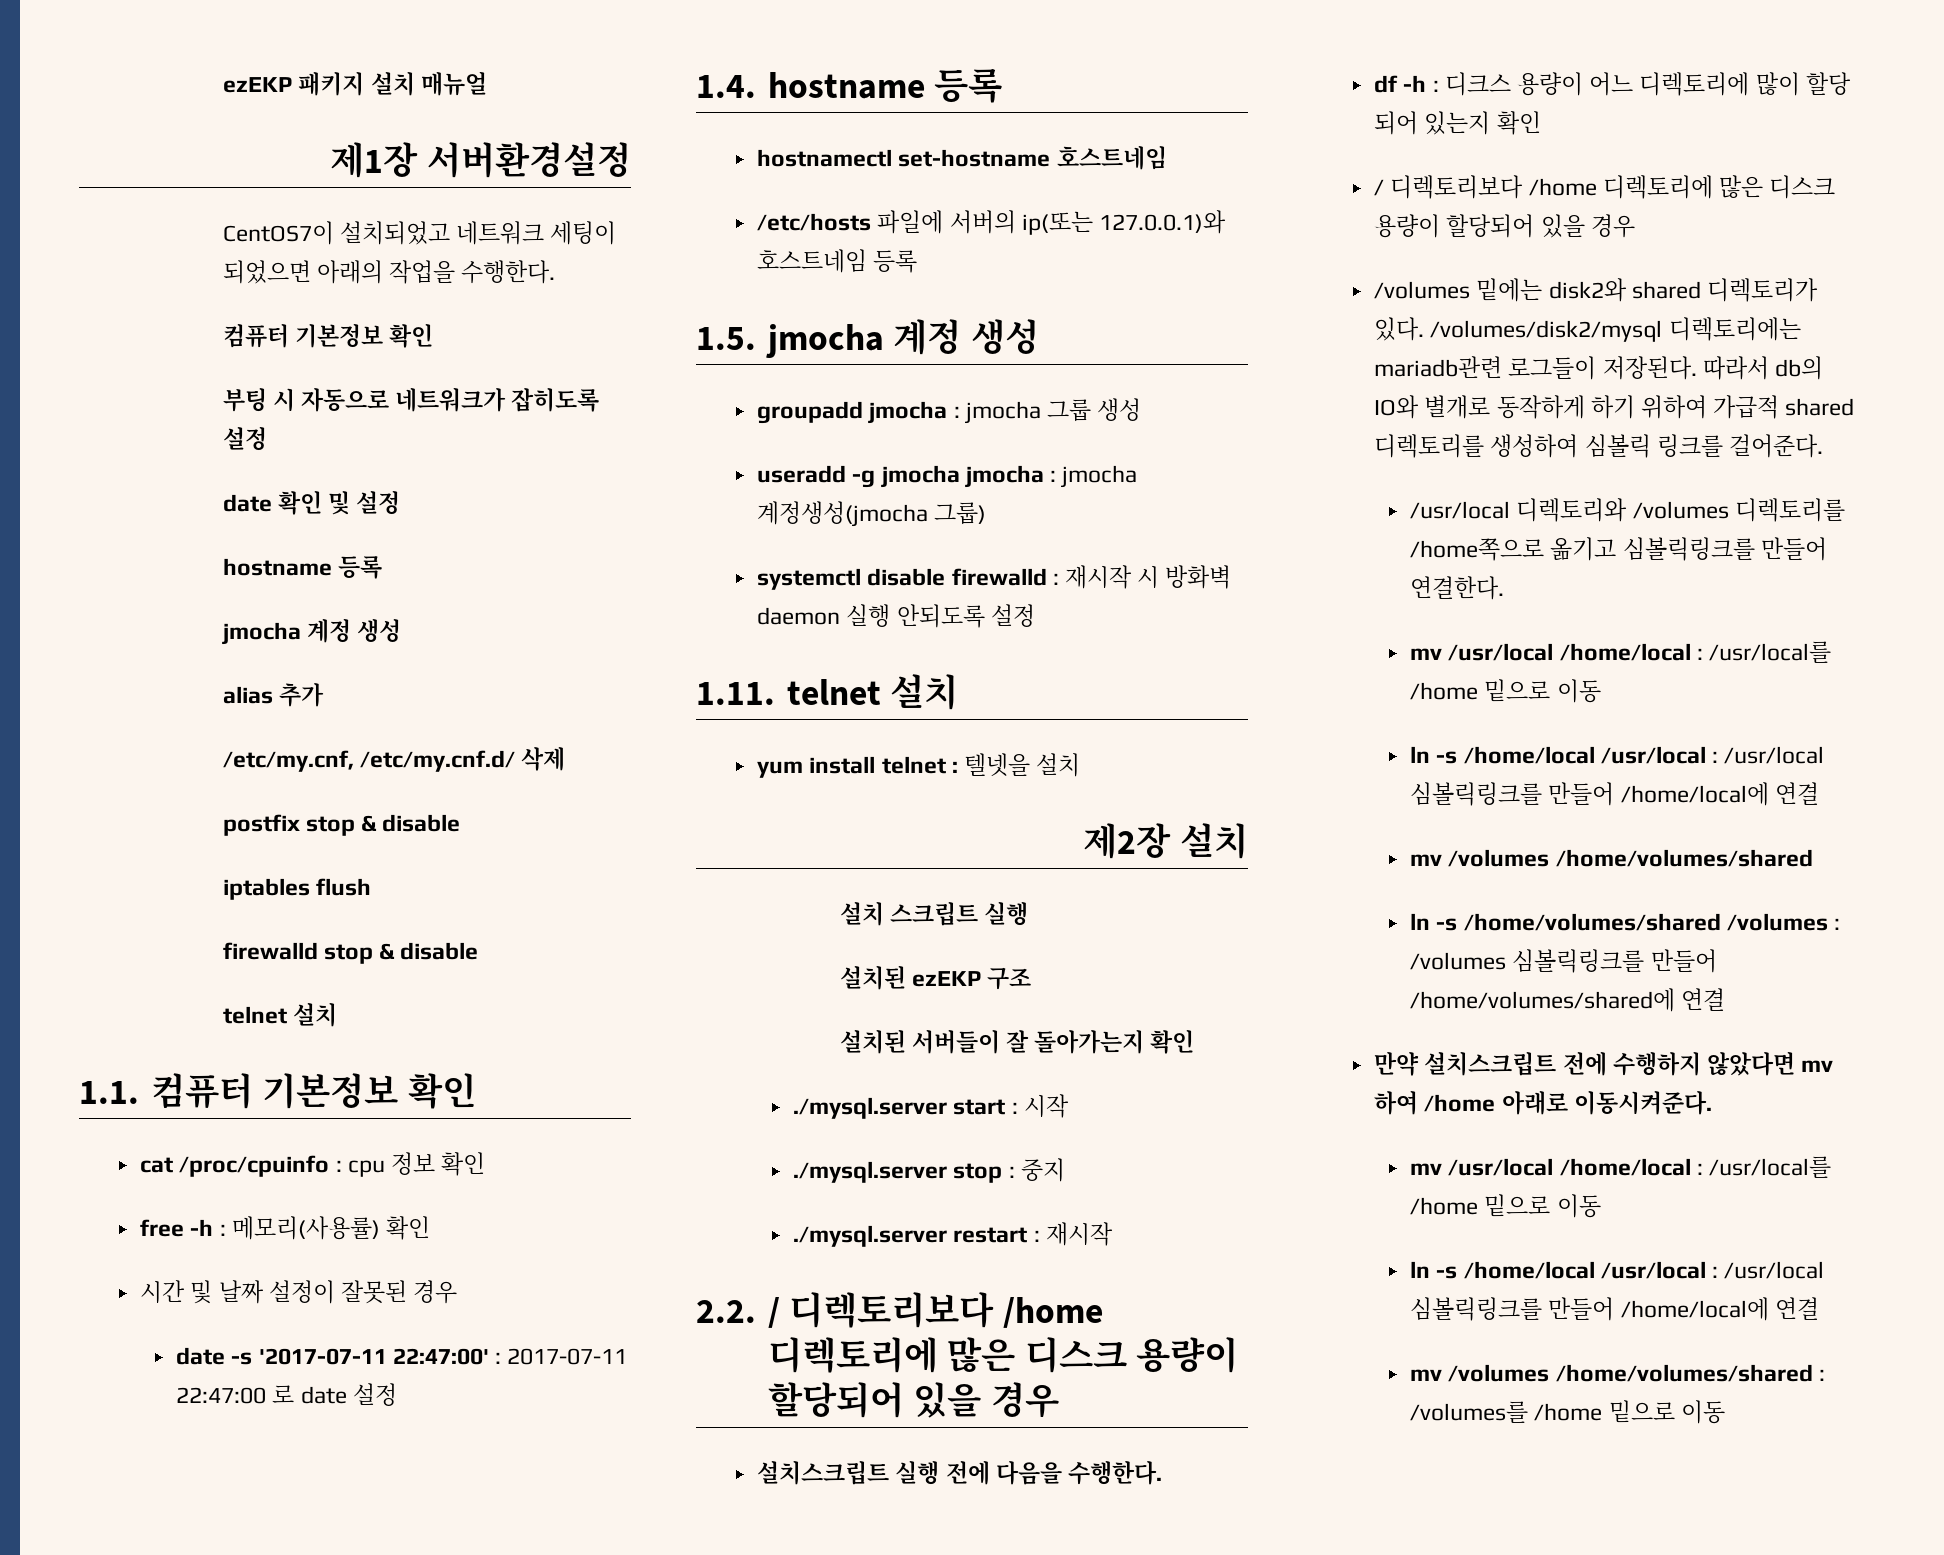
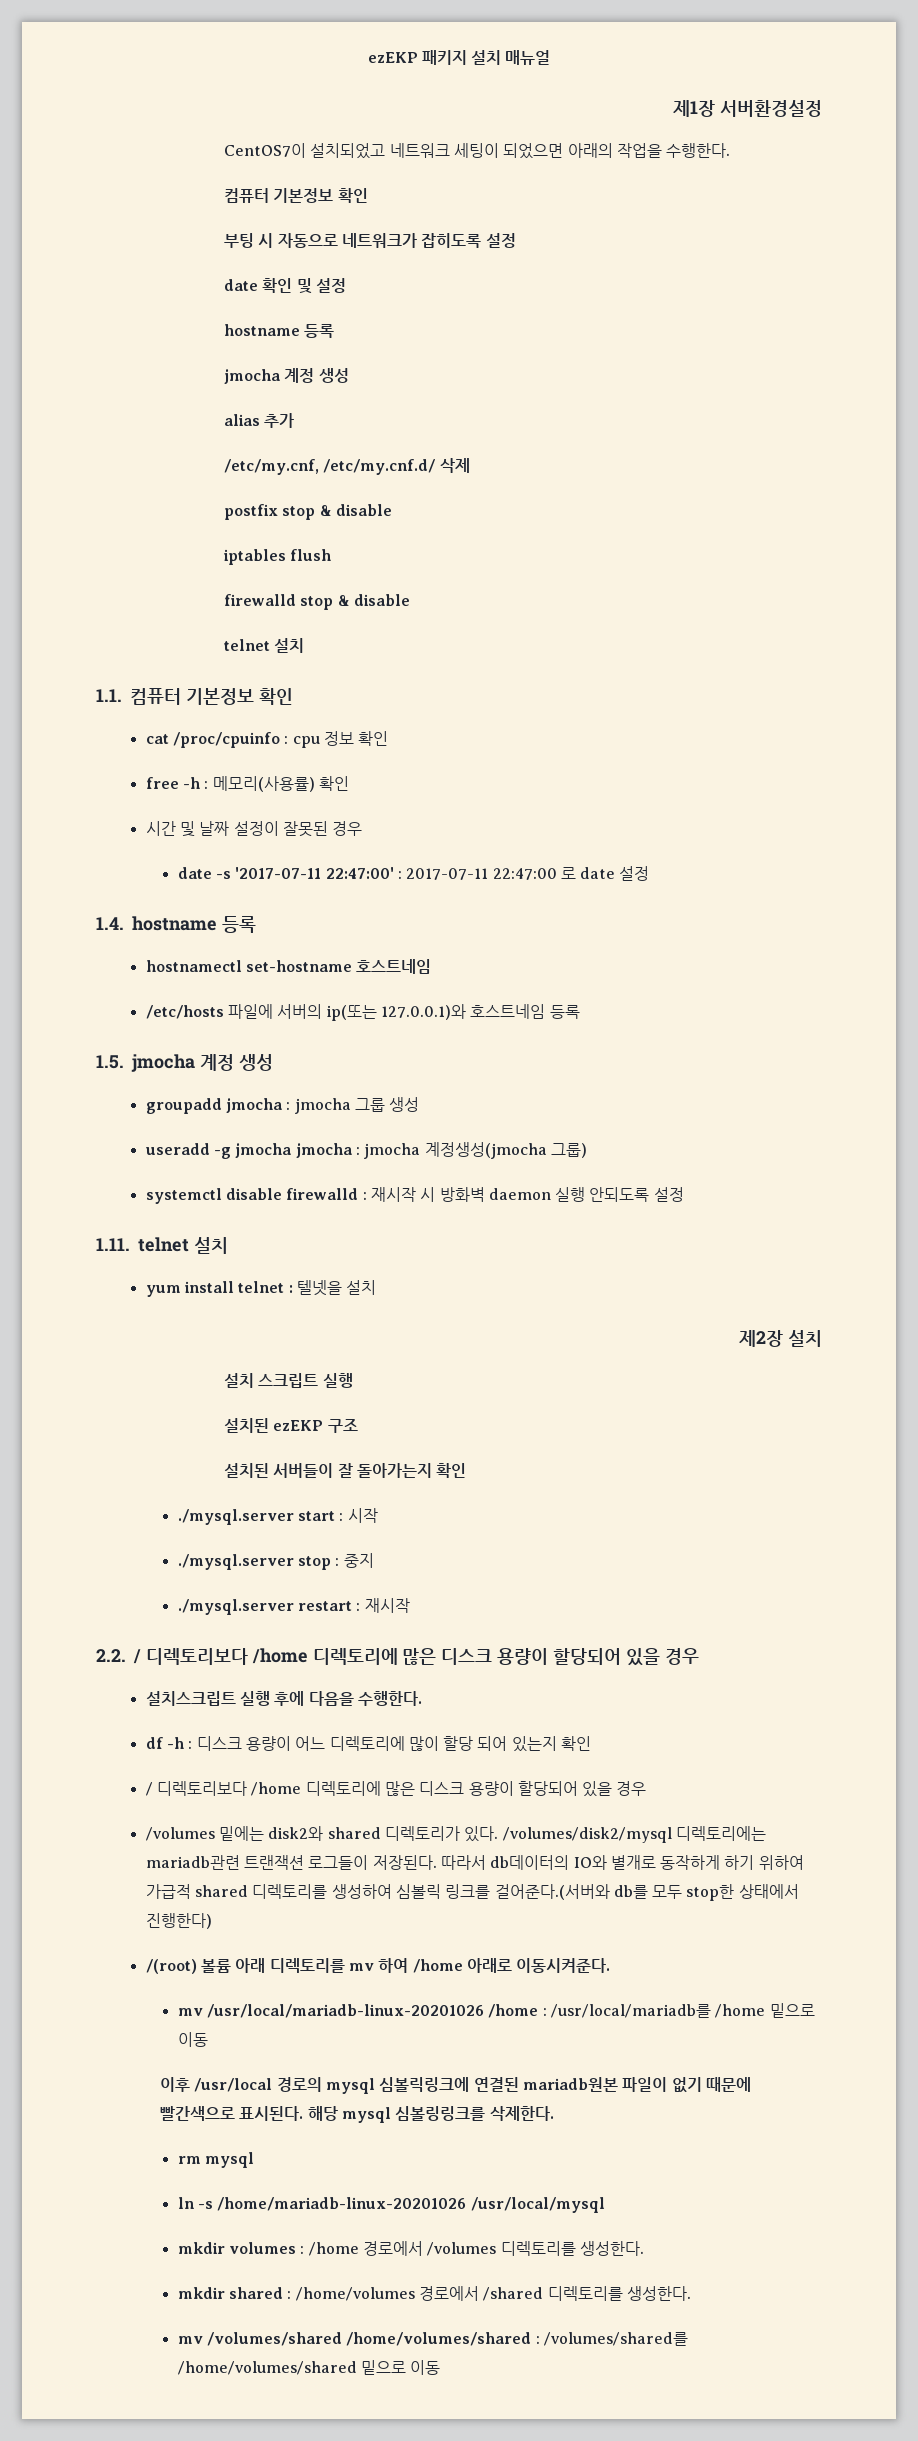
- 설치스크립트 실행 전에 다음을 수행한다.
+ 설치스크립트 실행 후에 다음을 수행한다.
- df -h : 디크스 용량이 어느 디렉토리에 많이 할당 되어 있는지 확인
+ df -h : 디스크 용량이 어느 디렉토리에 많이 할당 되어 있는지 확인
- /volumes/disk2/mysql 디렉토리에는 mariadb관련 로그들이 저장된다.
+ /volumes/disk2/mysql 디렉토리에는 mariadb관련 트랜잭션 로그들이 저장된다.
- 따라서 db의 IO와 별개로 동작하게 하기 위하여 가급적 shared 디렉토리를 생성하여 심볼릭 링크를 걸어준다.
- /usr/local 디렉토리와 /volumes 디렉토리를 /home쪽으로 옮기고 심볼릭링크를 만들어 연결한다.
- mv /usr/local /home/local : /usr/local를 /home 밑으로 이동
- ln -s /home/local /usr/local : /usr/local 심볼릭링크를 만들어 /home/local에 연결
- mv /volumes /home/volumes/shared
- ln -s /home/volumes/shared /volumes : /volumes 심볼릭링크를 만들어 /home/volumes/shared에 연결
- 만약 설치스크립트 전에 수행하지 않았다면 mv 하여 /home 아래로 이동시켜준다.
- mv /usr/local /home/local : /usr/local를 /home 밑으로 이동
- ln -s /home/local /usr/local : /usr/local 심볼릭링크를 만들어 /home/local에 연결
- mv /volumes /home/volumes/shared : /volumes를 /home 밑으로 이동
+ 따라서 db데이터의 IO와 별개로 동작하게 하기 위하여 가급적 shared 디렉토리를 생성하여 심볼릭 링크를 걸어준다.(서버와 db를 모두 stop한 상태에서 진행한다)
+ /(root) 볼륨 아래 디렉토리를 mv 하여 /home 아래로 이동시켜준다.
+ mv /usr/local/mariadb-linux-20201026 /home : /usr/local/mariadb를 /home 밑으로 이동
+ 이후 /usr/local 경로의 mysql 심볼릭링크에 연결된 mariadb원본 파일이 없기 때문에 빨간색으로 표시된다. 해당 mysql 심볼링링크를 삭제한다.
+ rm mysql
+ ln -s /home/mariadb-linux-20201026 /usr/local/mysql
+ mkdir volumes : /home 경로에서 /volumes 디렉토리를 생성한다.
+ mkdir shared : /home/volumes 경로에서 /shared 디렉토리를 생성한다.
+ mv /volumes/shared /home/volumes/shared : /volumes/shared를 /home/volumes/shared 밑으로 이동

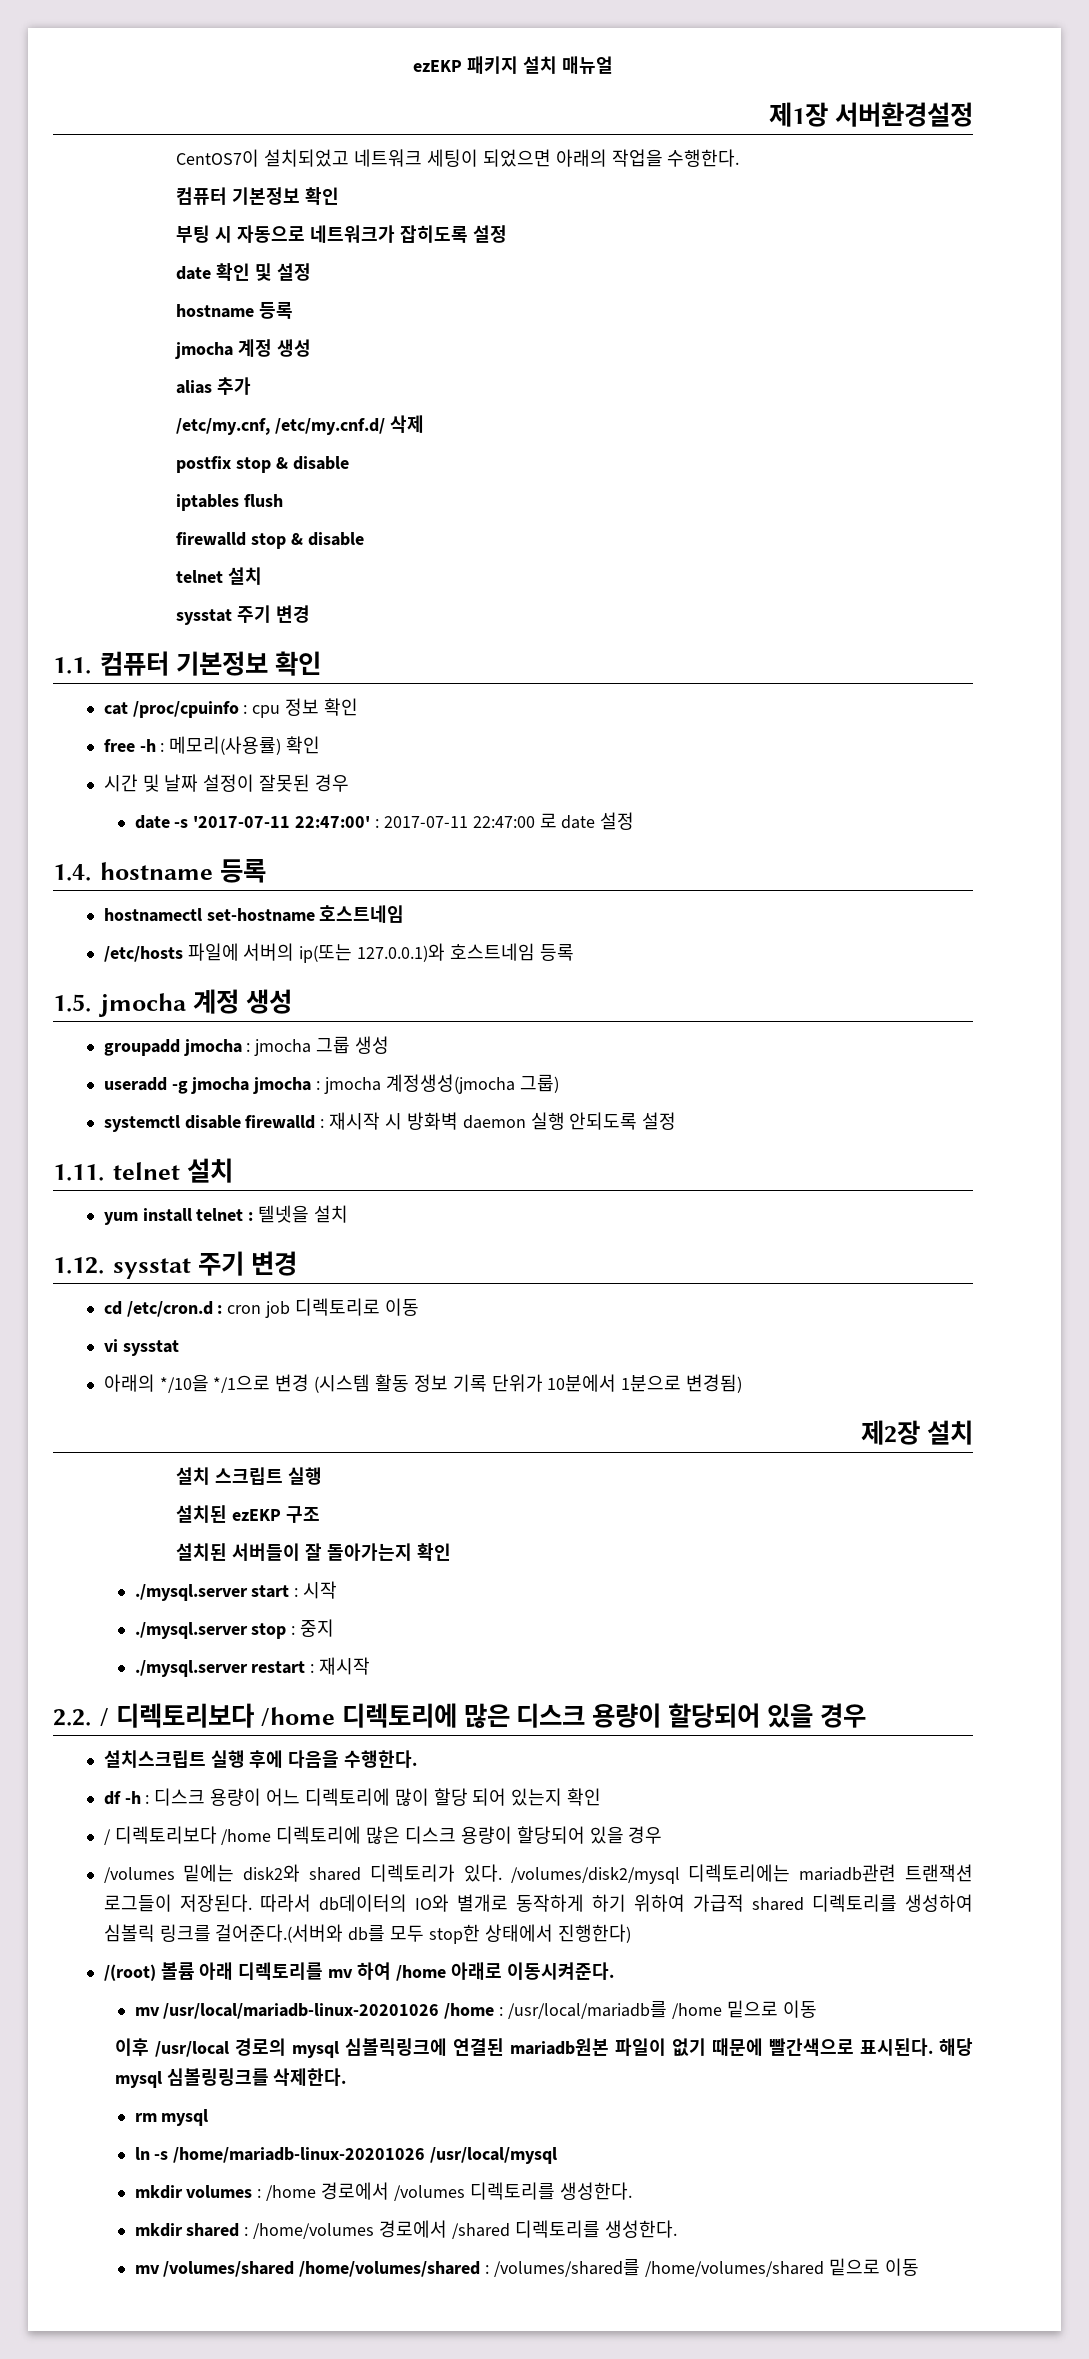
  firewalld stop & disable
  telnet 설치
+ sysstat 주기 변경
+ 1.12. sysstat 주기 변경
+ cd /etc/cron.d : cron job 디렉토리로 이동
+ vi sysstat
+ 아래의 */10을 */1으로 변경 (시스템 활동 정보 기록 단위가 10분에서 1분으로 변경됨)

